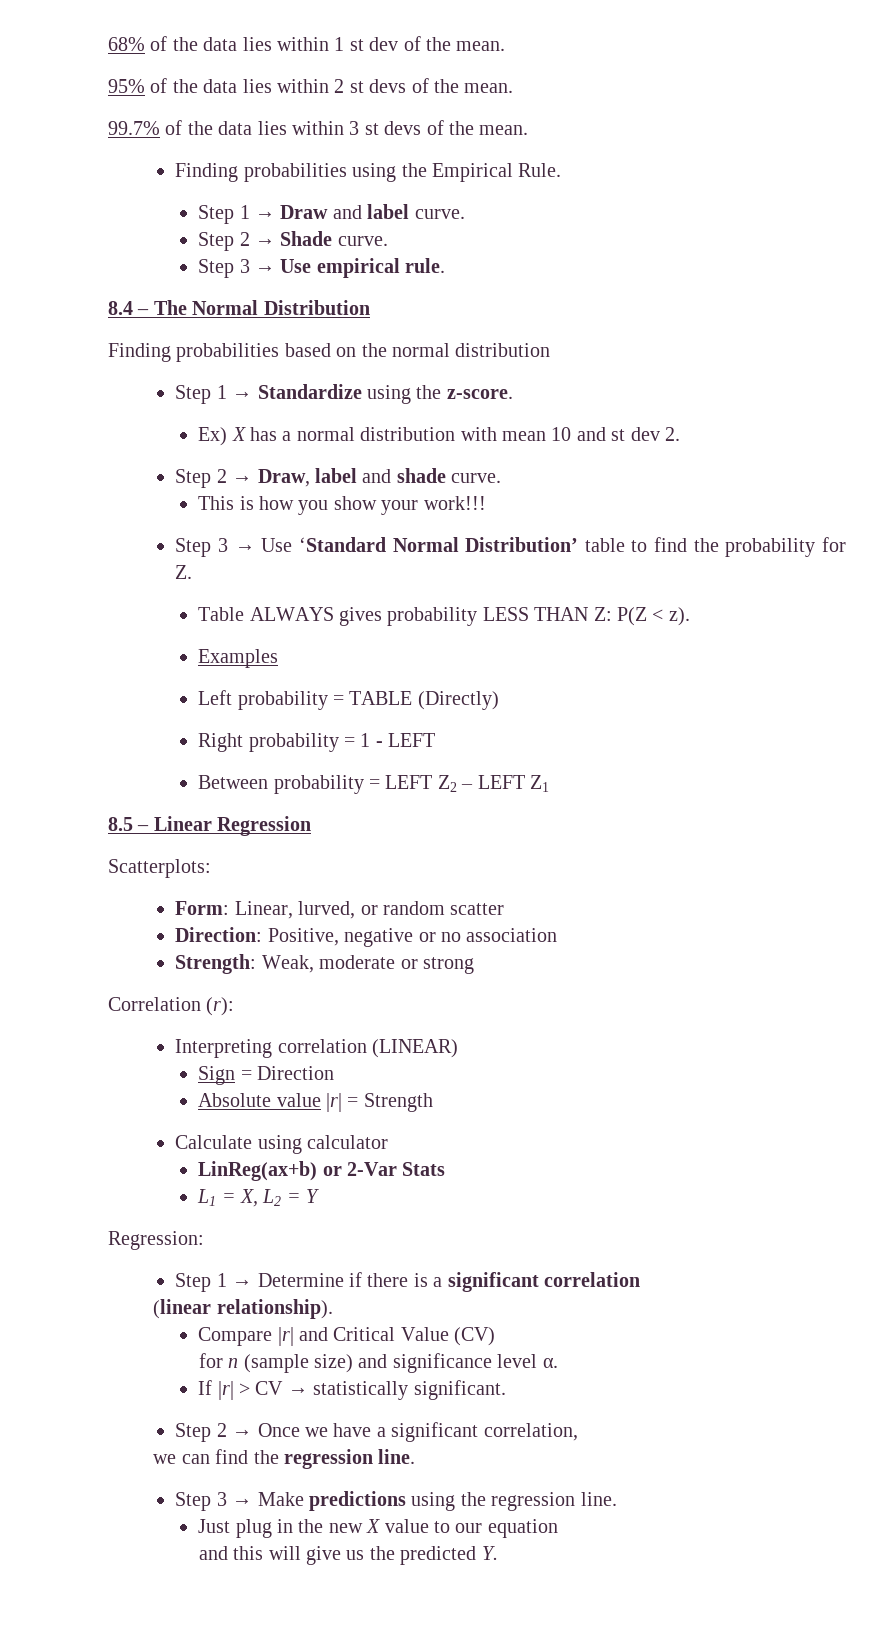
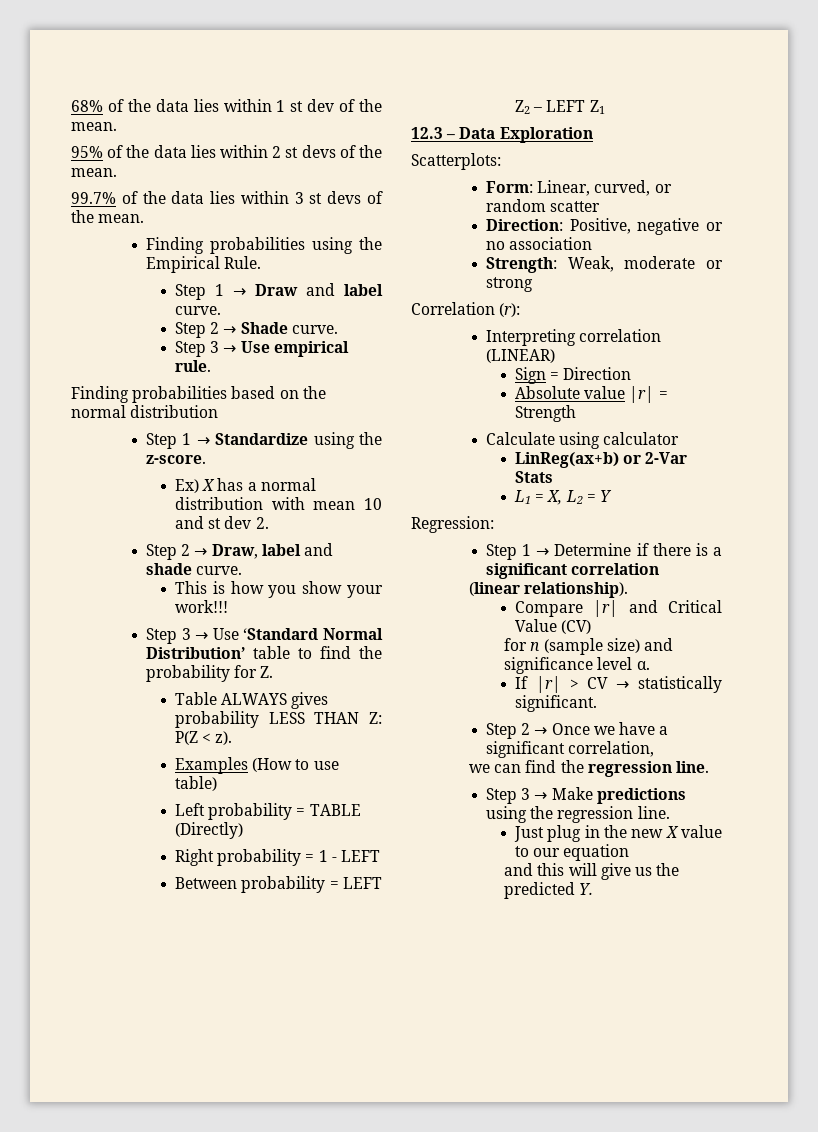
- 8.4 – The Normal Distribution
- Examples
+ Examples (How to use table)
- 8.5 – Linear Regression
+ 12.3 – Data Exploration
- Form: Linear, lurved, or random scatter
+ Form: Linear, curved, or random scatter

